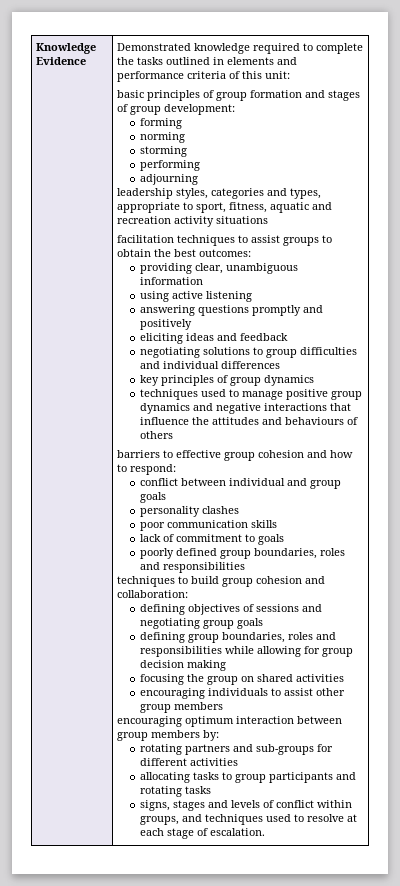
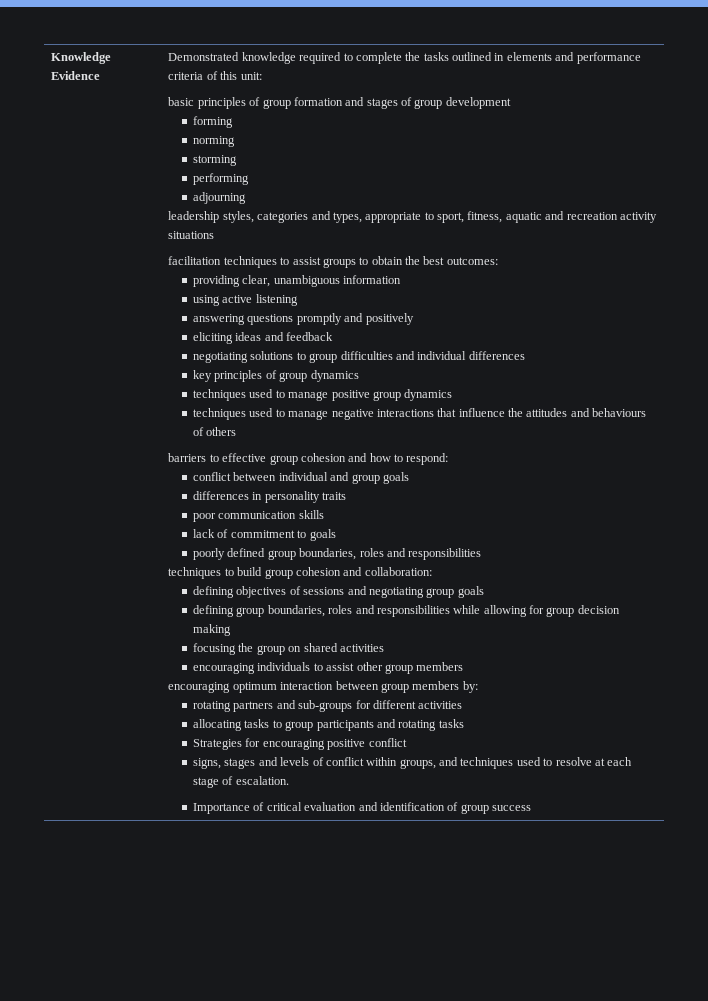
- basic principles of group formation and stages of group development:
+ basic principles of group formation and stages of group development
- techniques used to manage positive group dynamics and negative interactions that influence the attitudes and behaviours of others
+ techniques used to manage positive group dynamics
+ techniques used to manage negative interactions that influence the attitudes and behaviours of others
- personality clashes
+ differences in personality traits
+ Strategies for encouraging positive conflict
+ Importance of critical evaluation and identification of group success

